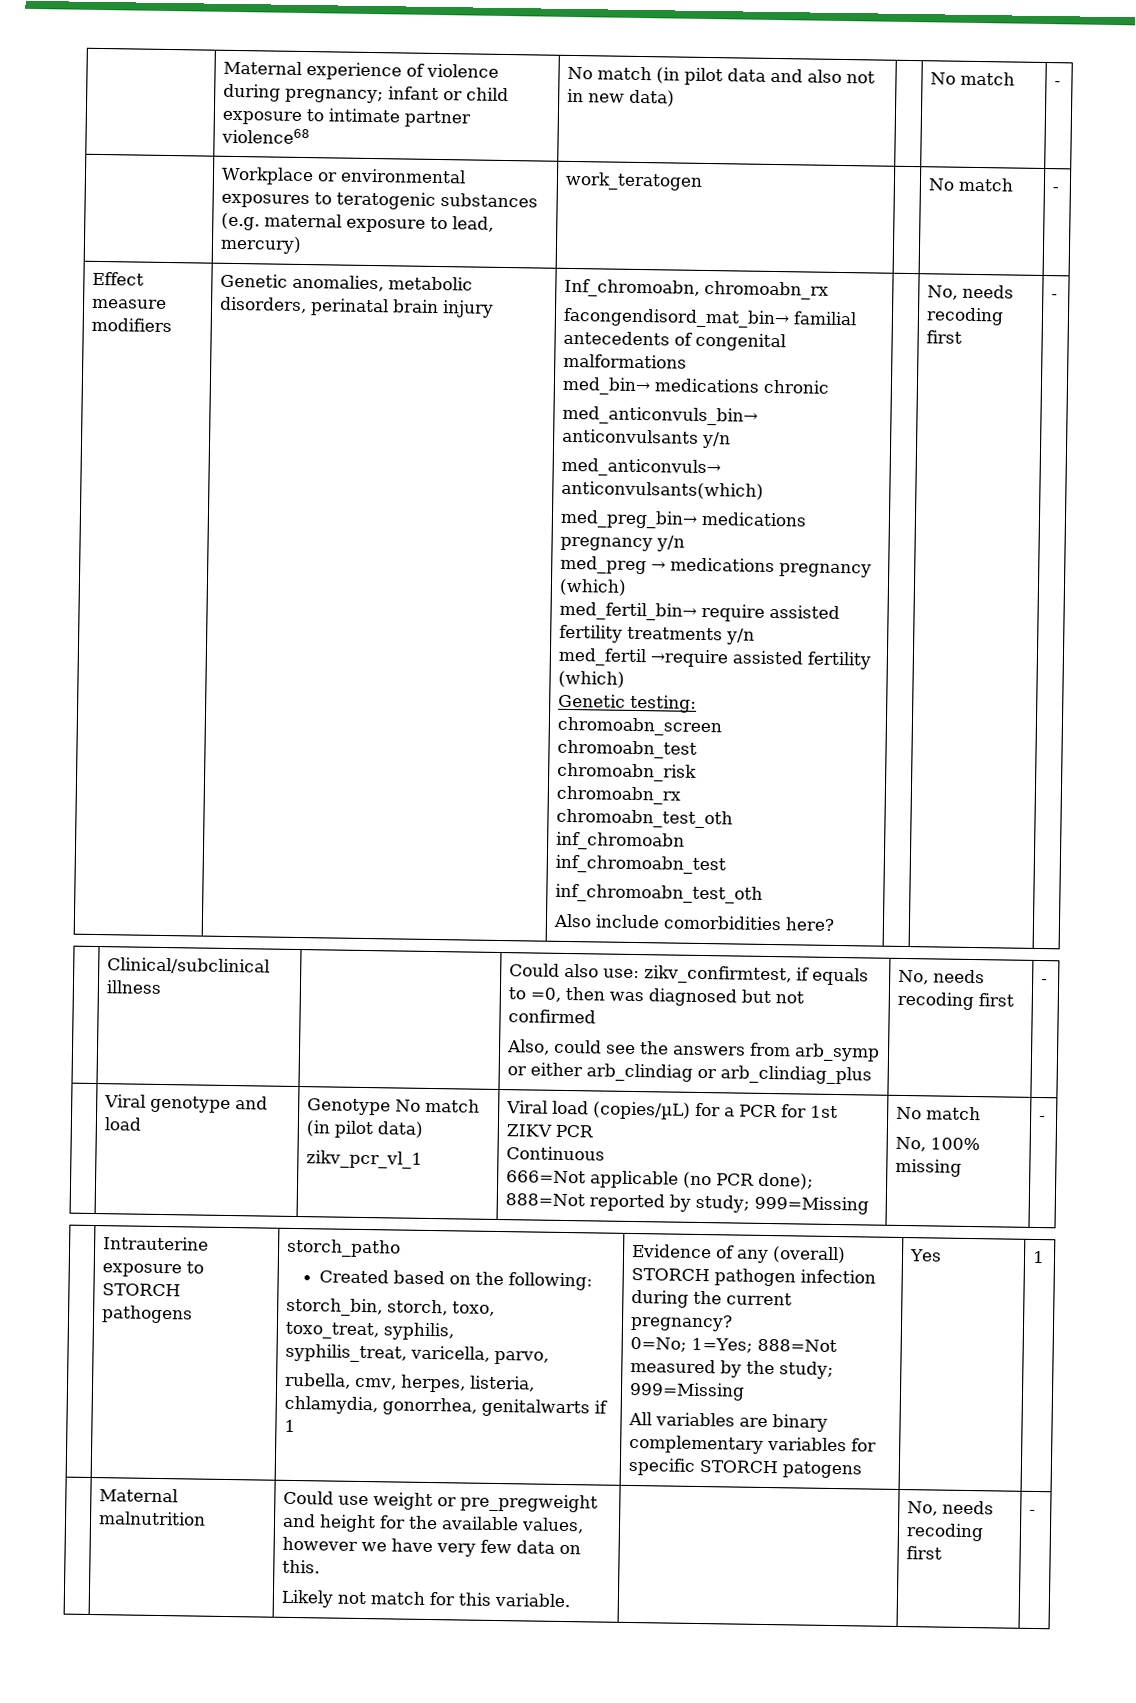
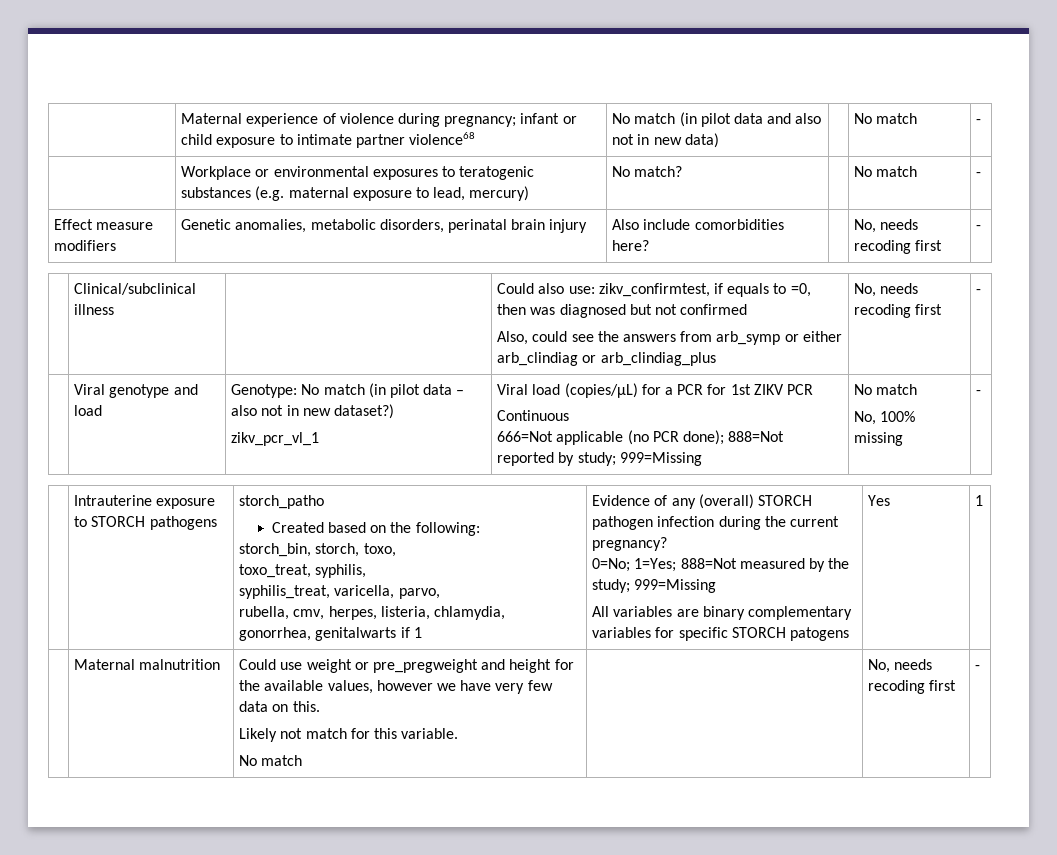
- | Workplace or environmental exposures to teratogenic substances (e.g. maternal exposure to lead, mercury) | work_teratogen | | No match | -
+ | Workplace or environmental exposures to teratogenic substances (e.g. maternal exposure to lead, mercury) | No match? | | No match | -
- Inf_chromoabn, chromoabn_rx
- facongendisord_mat_bin→ familial antecedents of congenital malformations
- med_bin→ medications chronic
- med_anticonvuls_bin→ anticonvulsants y/n
- med_anticonvuls→ anticonvulsants(which)
- med_preg_bin→ medications pregnancy y/n
- med_preg → medications pregnancy (which)
- med_fertil_bin→ require assisted fertility treatments y/n
- med_fertil →require assisted fertility (which)
- Genetic testing:
- chromoabn_screen
- chromoabn_test
- chromoabn_risk
- chromoabn_rx
- chromoabn_test_oth
- inf_chromoabn
- inf_chromoabn_test
- inf_chromoabn_test_oth
- Genotype No match (in pilot data)
+ Genotype: No match (in pilot data – also not in new dataset?)
  | Maternal malnutrition | Could use weight or pre_pregweight and height for the available values, however we have very few data on this.
- Likely not match for this variable. | | No, needs recoding first | -
+ Likely not match for this variable.
+ No match | | No, needs recoding first | -

